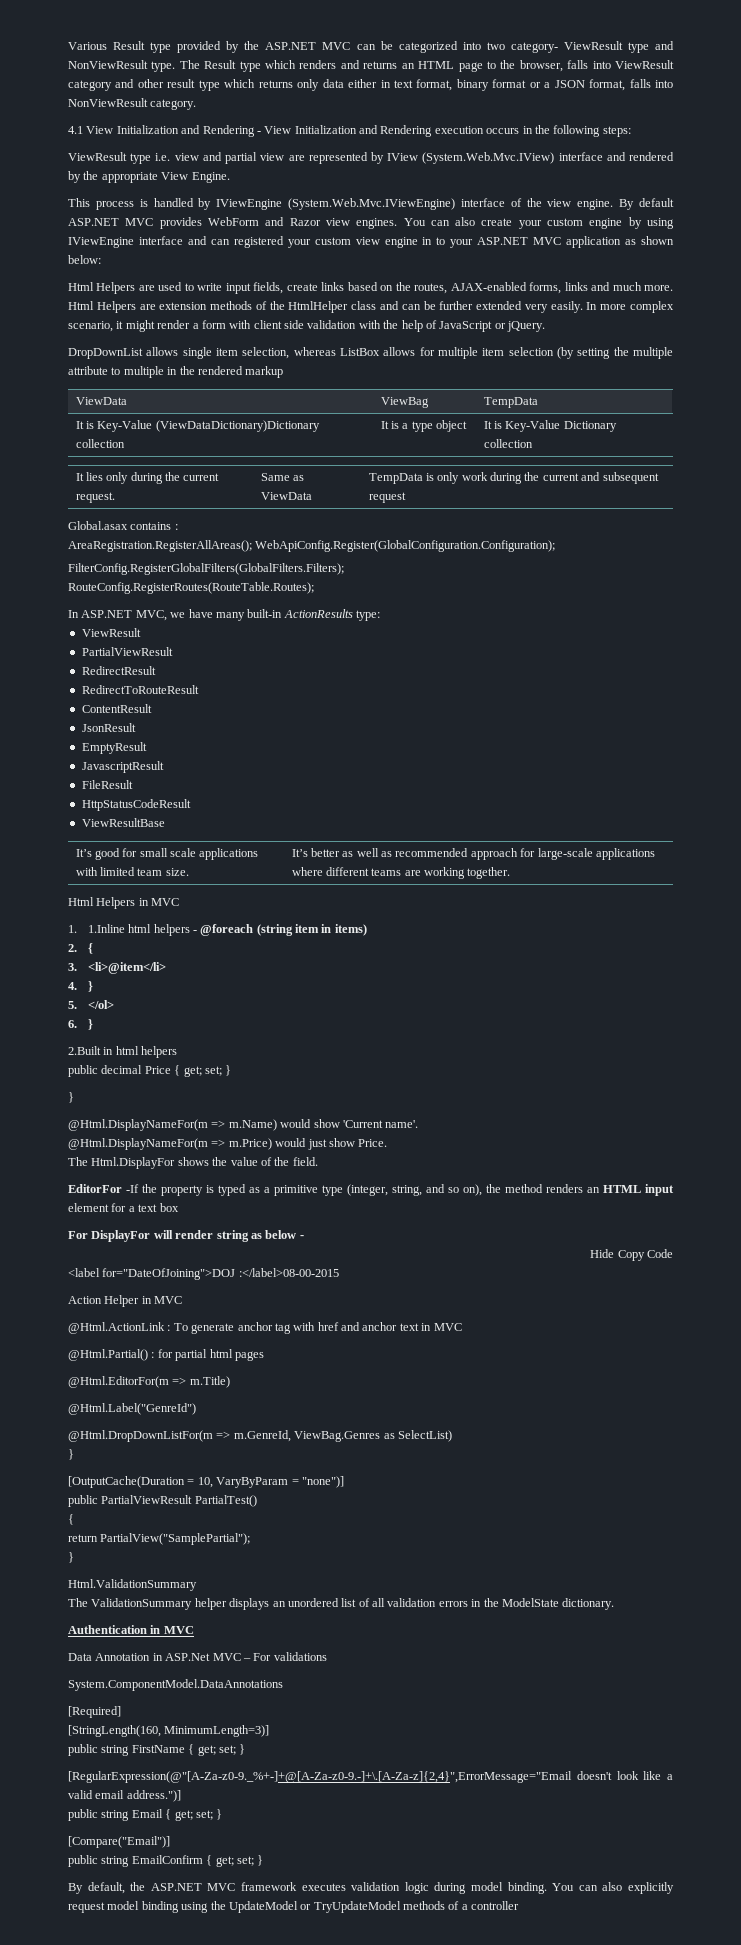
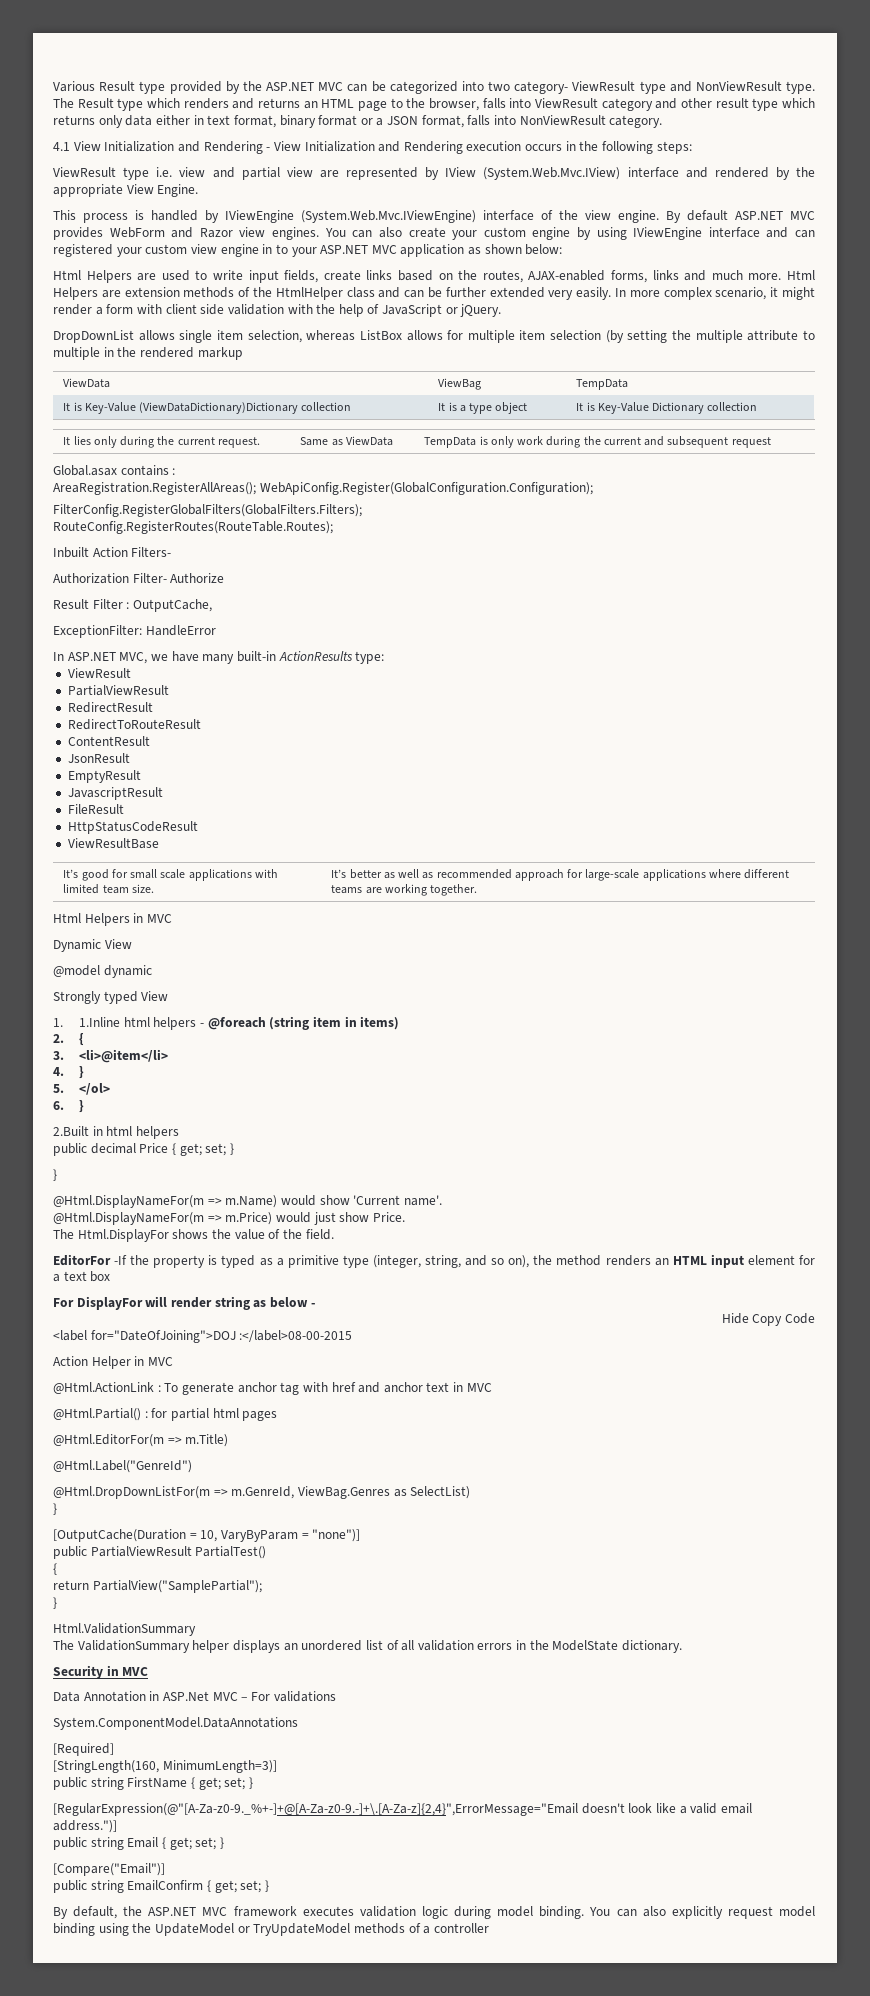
+ Inbuilt Action Filters-
+ Authorization Filter- Authorize
+ Result Filter : OutputCache,
+ ExceptionFilter: HandleError
+ Dynamic View
+ @model dynamic
+ Strongly typed View
- Authentication in MVC
+ Security in MVC

